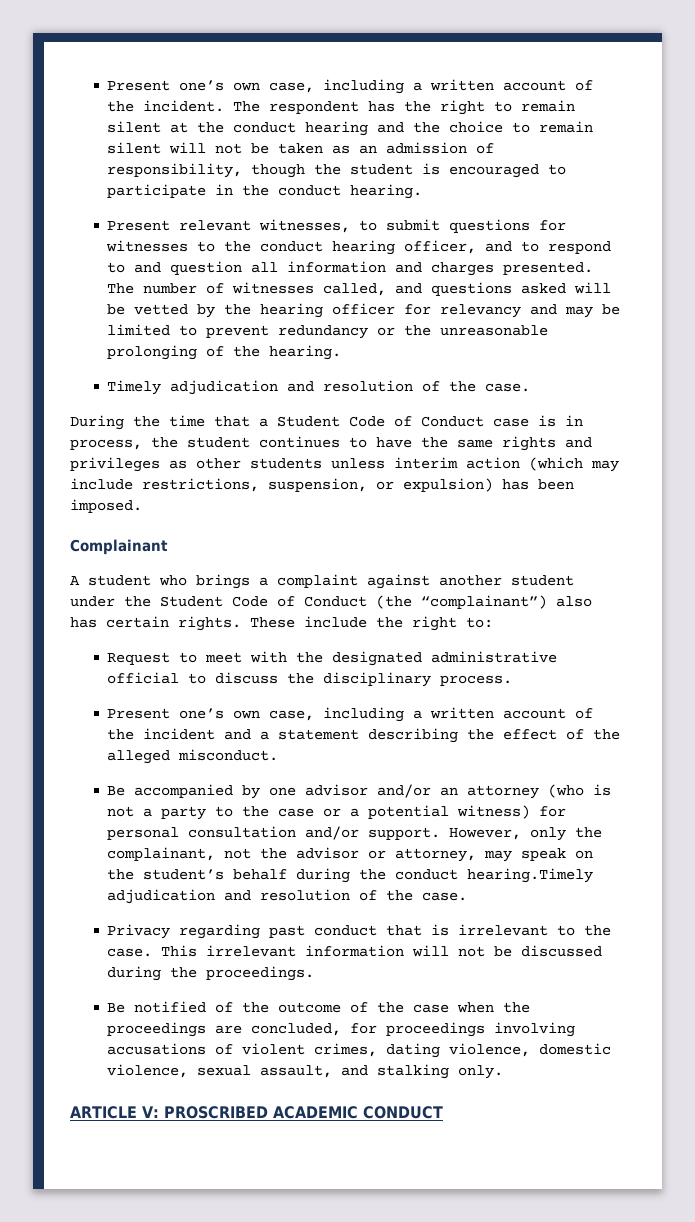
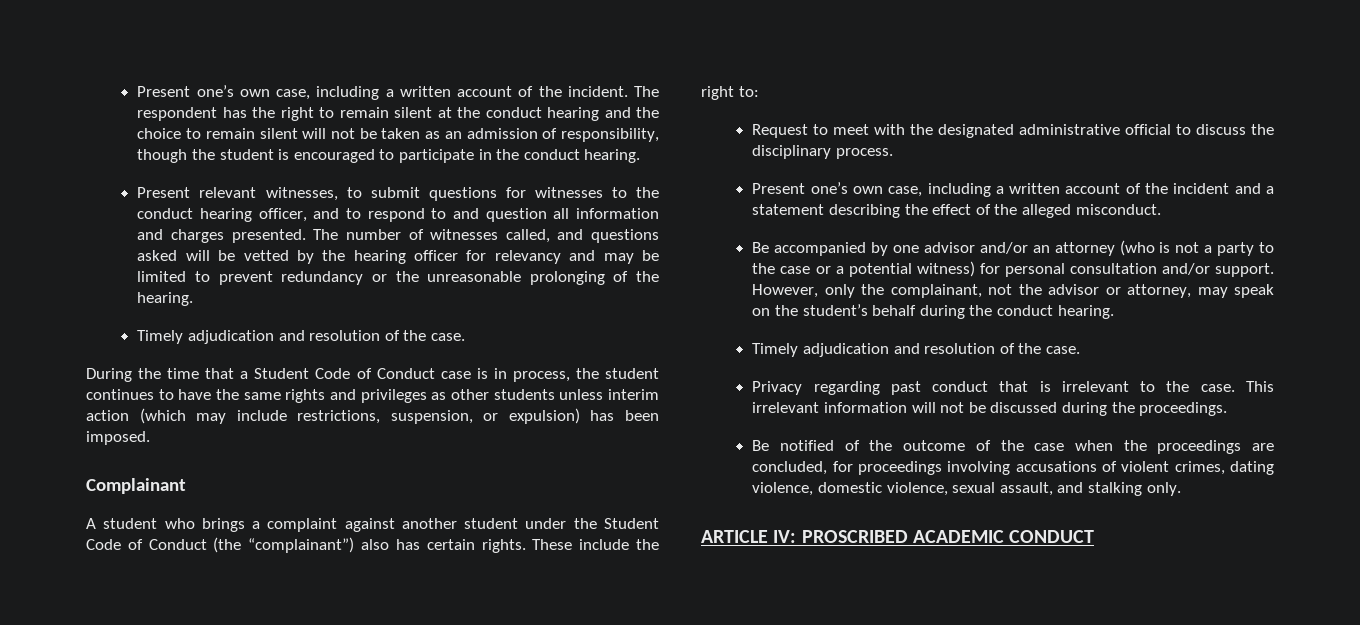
- However, only the complainant, not the advisor or attorney, may speak on the student’s behalf during the conduct hearing.Timely adjudication and resolution of the case.
+ However, only the complainant, not the advisor or attorney, may speak on the student’s behalf during the conduct hearing.
+ Timely adjudication and resolution of the case.
- ARTICLE V: PROSCRIBED ACADEMIC CONDUCT
+ ARTICLE IV: PROSCRIBED ACADEMIC CONDUCT

